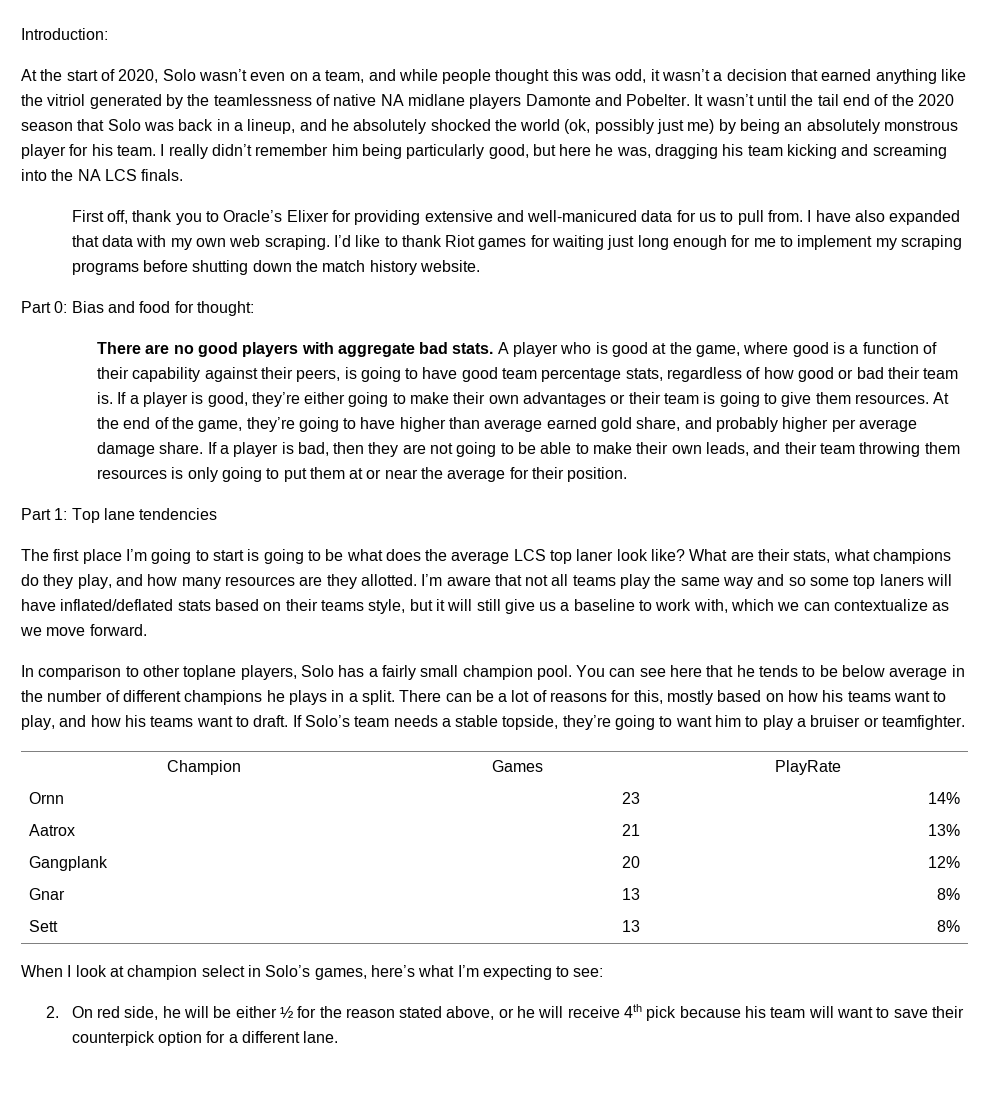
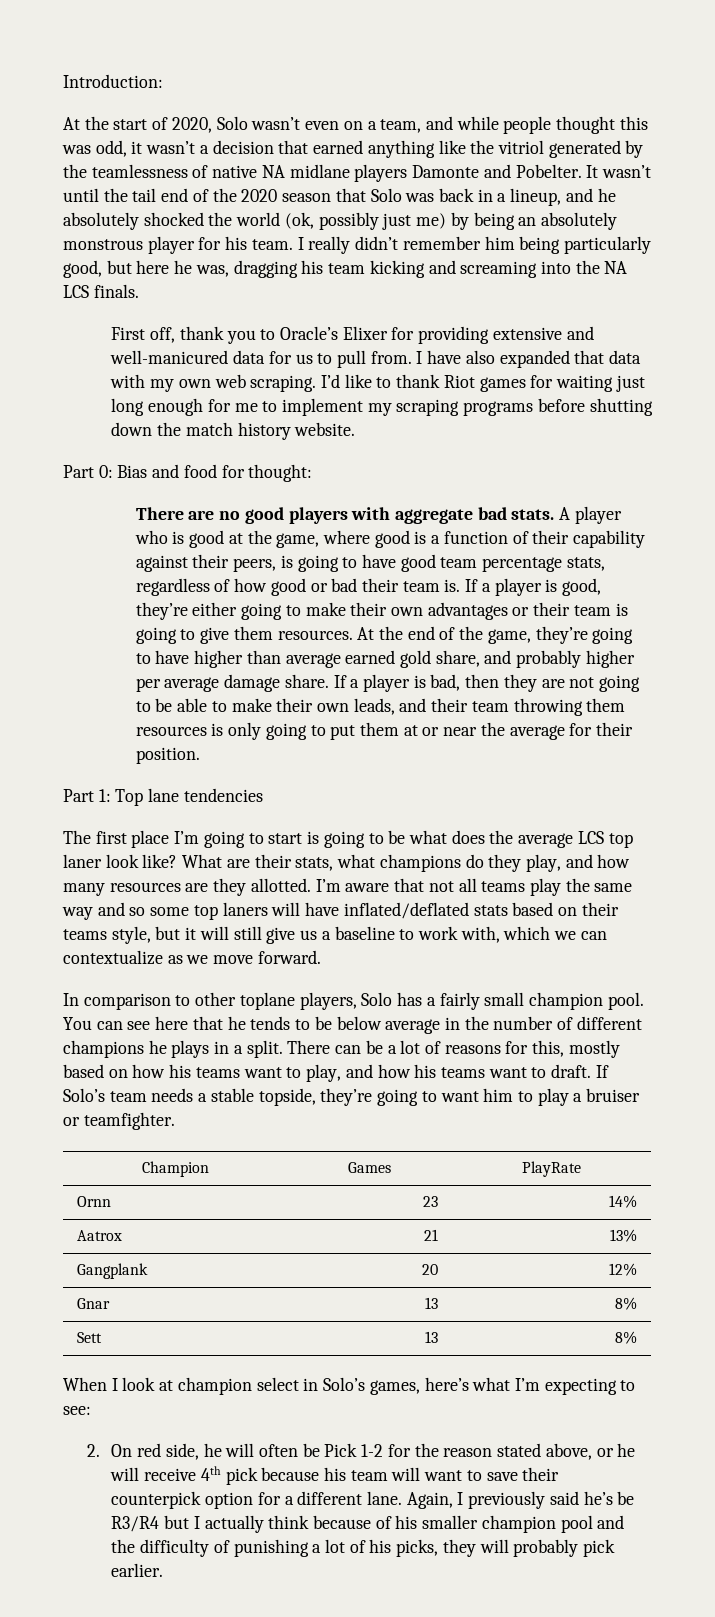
- 2. On red side, he will be either ½ for the reason stated above, or he will receive 4th pick because his team will want to save their counterpick option for a different lane.
+ 2. On red side, he will often be Pick 1-2 for the reason stated above, or he will receive 4th pick because his team will want to save their counterpick option for a different lane.
+ Again, I previously said he’s be R3/R4 but I actually think because of his smaller champion pool and the difficulty of punishing a lot of his picks, they will probably pick earlier.

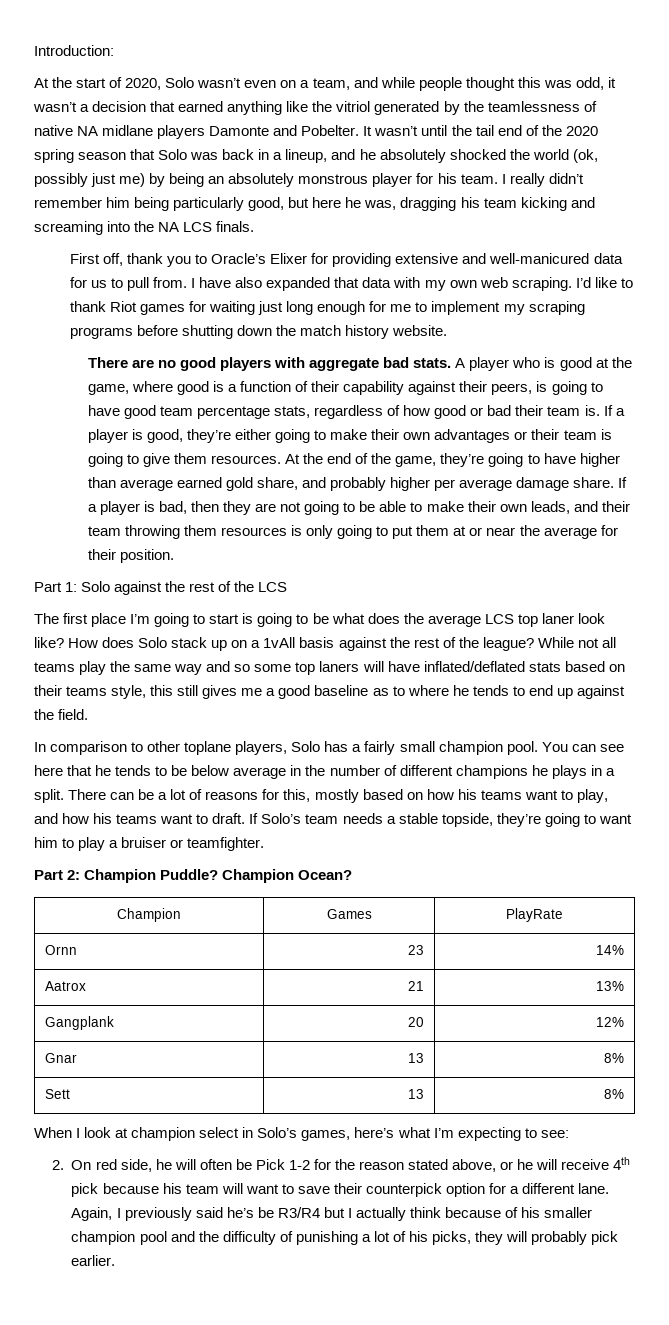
- It wasn’t until the tail end of the 2020 season that Solo was back in a lineup, and he absolutely shocked the world (ok, possibly just me) by being an absolutely monstrous player for his team.
+ It wasn’t until the tail end of the 2020 spring season that Solo was back in a lineup, and he absolutely shocked the world (ok, possibly just me) by being an absolutely monstrous player for his team.
- Part 0: Bias and food for thought:
- Part 1: Top lane tendencies
+ Part 1: Solo against the rest of the LCS
- What are their stats, what champions do they play, and how many resources are they allotted. I’m aware that not all teams play the same way and so some top laners will have inflated/deflated stats based on their teams style, but it will still give us a baseline to work with, which we can contextualize as we move forward.
+ How does Solo stack up on a 1vAll basis against the rest of the league? While not all teams play the same way and so some top laners will have inflated/deflated stats based on their teams style, this still gives me a good baseline as to where he tends to end up against the field.
+ Part 2: Champion Puddle? Champion Ocean?

